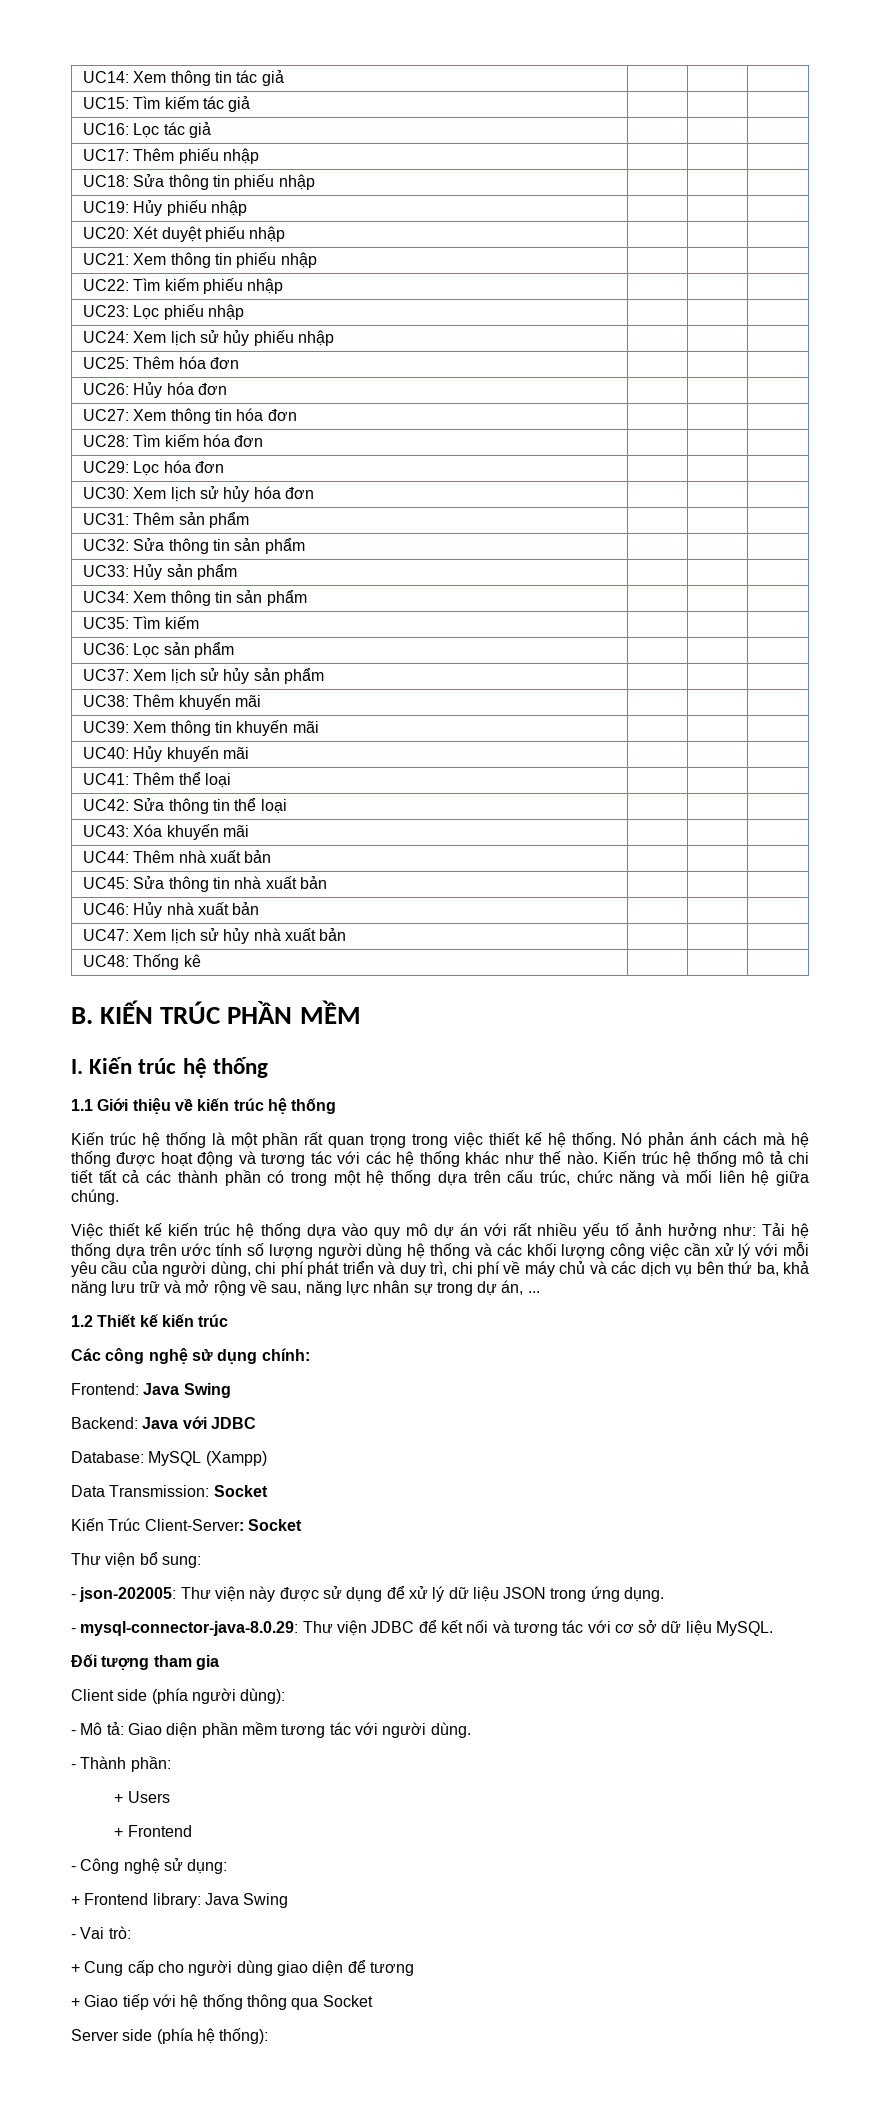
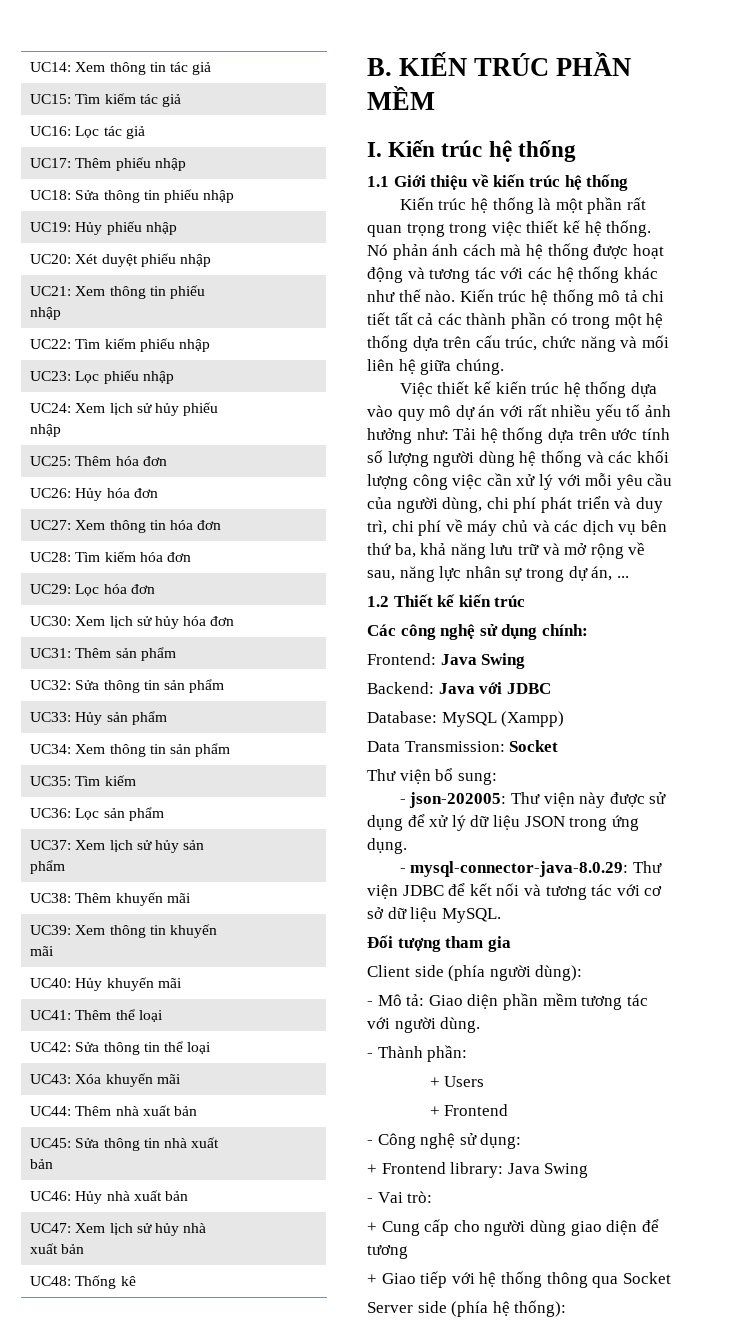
- Kiến Trúc Client-Server: Socket

